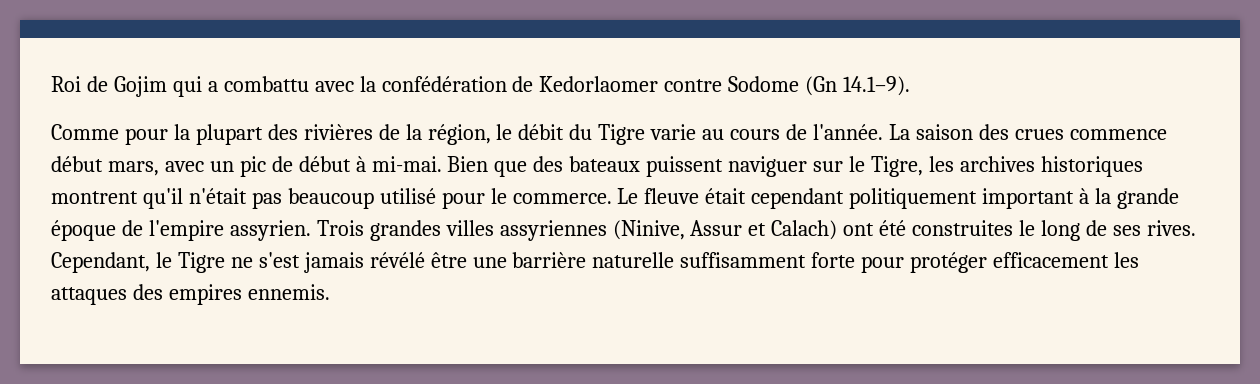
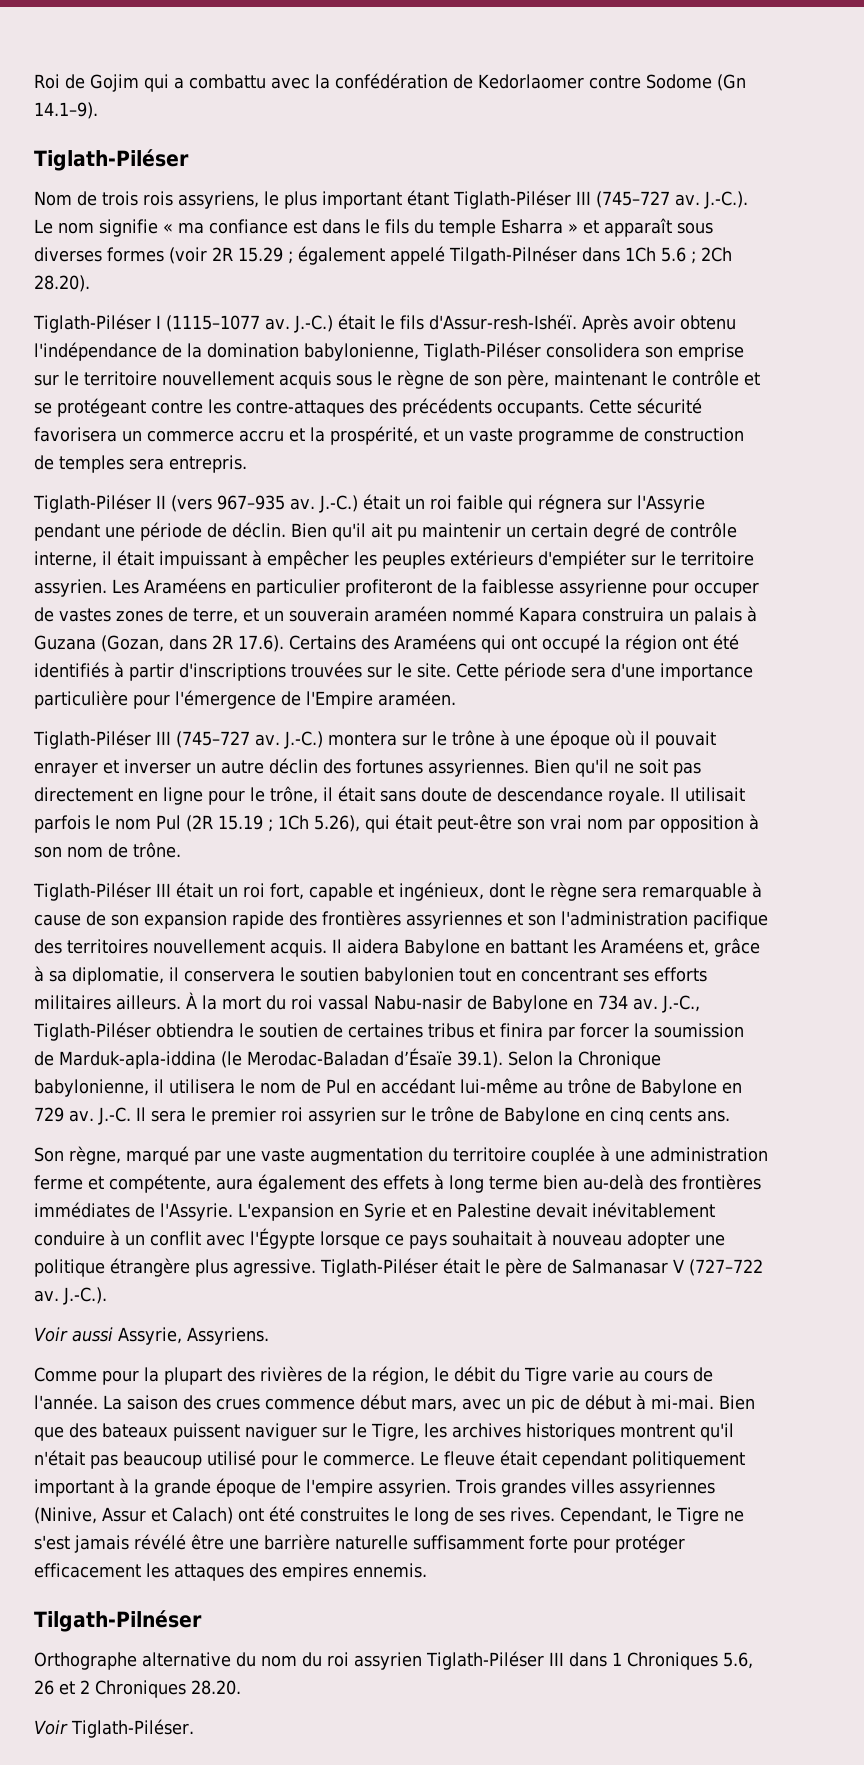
  Roi de Gojim qui a combattu avec la confédération de Kedorlaomer contre Sodome (Gn 14.1–9).
+ Tiglath-Piléser
+ Nom de trois rois assyriens, le plus important étant Tiglath-Piléser III (745–727 av. J.‑C.). Le nom signifie « ma confiance est dans le fils du temple Esharra » et apparaît sous diverses formes (voir 2R 15.29 ; également appelé Tilgath-Pilnéser dans 1Ch 5.6 ; 2Ch 28.20).
+ Tiglath-Piléser I (1115–1077 av. J.‑C.) était le fils d'Assur-resh-Ishéï. Après avoir obtenu l'indépendance de la domination babylonienne, Tiglath-Piléser consolidera son emprise sur le territoire nouvellement acquis sous le règne de son père, maintenant le contrôle et se protégeant contre les contre-attaques des précédents occupants. Cette sécurité favorisera un commerce accru et la prospérité, et un vaste programme de construction de temples sera entrepris.
+ Tiglath-Piléser II (vers 967–935 av. J.‑C.) était un roi faible qui régnera sur l'Assyrie pendant une période de déclin. Bien qu'il ait pu maintenir un certain degré de contrôle interne, il était impuissant à empêcher les peuples extérieurs d'empiéter sur le territoire assyrien. Les Araméens en particulier profiteront de la faiblesse assyrienne pour occuper de vastes zones de terre, et un souverain araméen nommé Kapara construira un palais à Guzana (Gozan, dans 2R 17.6). Certains des Araméens qui ont occupé la région ont été identifiés à partir d'inscriptions trouvées sur le site. Cette période sera d'une importance particulière pour l'émergence de l'Empire araméen.
+ Tiglath-Piléser III (745–727 av. J.‑C.) montera sur le trône à une époque où il pouvait enrayer et inverser un autre déclin des fortunes assyriennes. Bien qu'il ne soit pas directement en ligne pour le trône, il était sans doute de descendance royale. Il utilisait parfois le nom Pul (2R 15.19 ; 1Ch 5.26), qui était peut-être son vrai nom par opposition à son nom de trône.
+ Tiglath-Piléser III était un roi fort, capable et ingénieux, dont le règne sera remarquable à cause de son expansion rapide des frontières assyriennes et son l'administration pacifique des territoires nouvellement acquis. Il aidera Babylone en battant les Araméens et, grâce à sa diplomatie, il conservera le soutien babylonien tout en concentrant ses efforts militaires ailleurs. À la mort du roi vassal Nabu-nasir de Babylone en 734 av. J.‑C., Tiglath-Piléser obtiendra le soutien de certaines tribus et finira par forcer la soumission de Marduk-apla-iddina (le Merodac-Baladan d’Ésaïe 39.1). Selon la Chronique babylonienne, il utilisera le nom de Pul en accédant lui-même au trône de Babylone en 729 av. J.‑C. Il sera le premier roi assyrien sur le trône de Babylone en cinq cents ans.
+ Son règne, marqué par une vaste augmentation du territoire couplée à une administration ferme et compétente, aura également des effets à long terme bien au-delà des frontières immédiates de l'Assyrie. L'expansion en Syrie et en Palestine devait inévitablement conduire à un conflit avec l'Égypte lorsque ce pays souhaitait à nouveau adopter une politique étrangère plus agressive. Tiglath-Piléser était le père de Salmanasar V (727–722 av. J.‑C.).
+ Voir aussi Assyrie, Assyriens.
  Cependant, le Tigre ne s'est jamais révélé être une barrière naturelle suffisamment forte pour protéger efficacement les attaques des empires ennemis.
+ Tilgath-Pilnéser
+ Orthographe alternative du nom du roi assyrien Tiglath-Piléser III dans 1 Chroniques 5.6, 26 et 2 Chroniques 28.20.
+ Voir Tiglath-Piléser.

